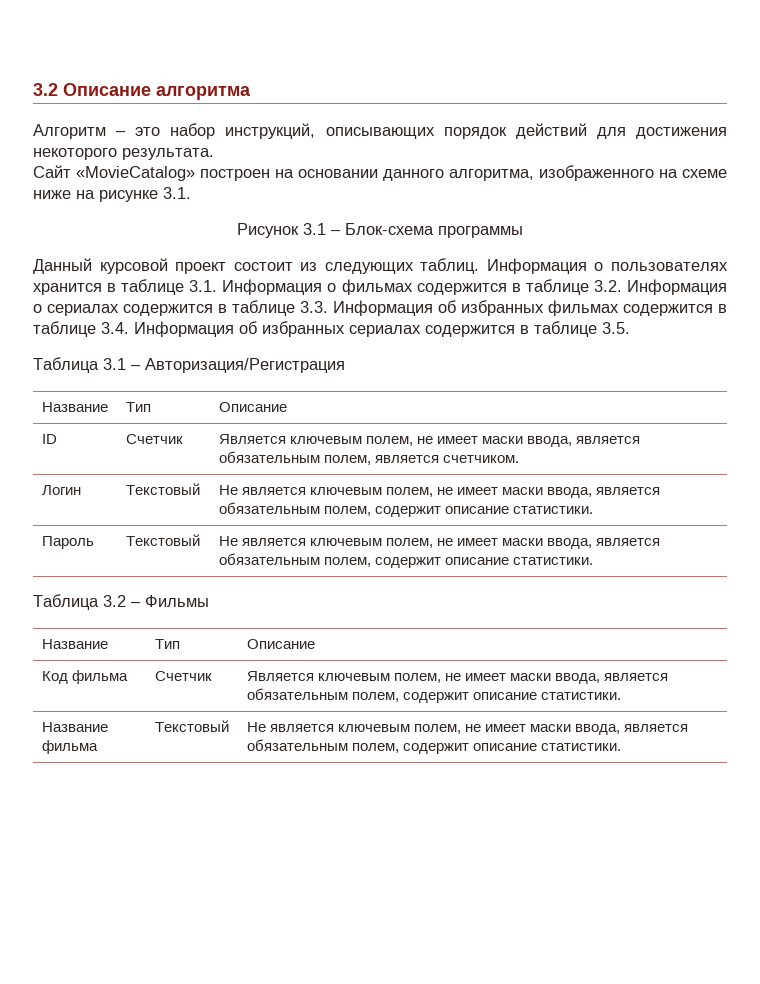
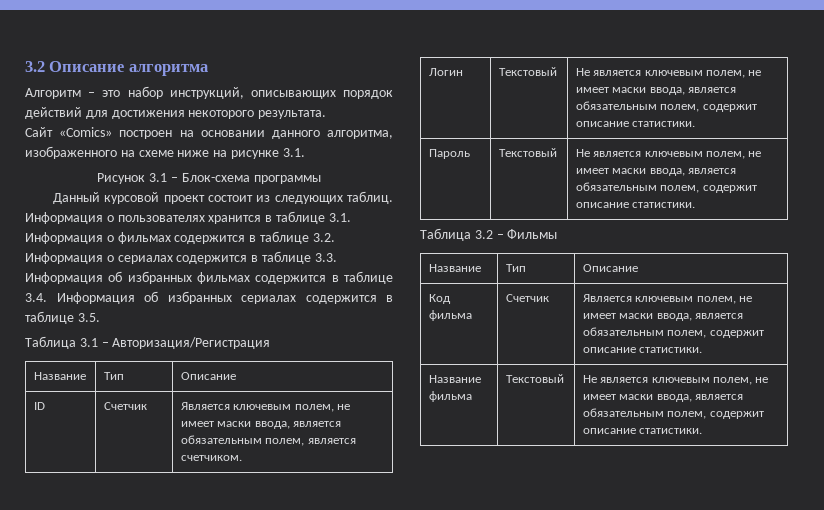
- Сайт «MovieCatalog» построен на основании данного алгоритма, изображенного на схеме ниже на рисунке 3.1.
+ Сайт «Comics» построен на основании данного алгоритма, изображенного на схеме ниже на рисунке 3.1.

